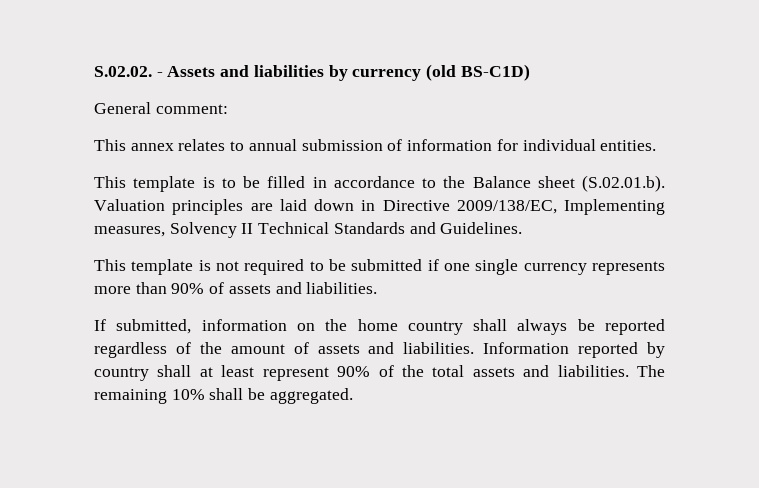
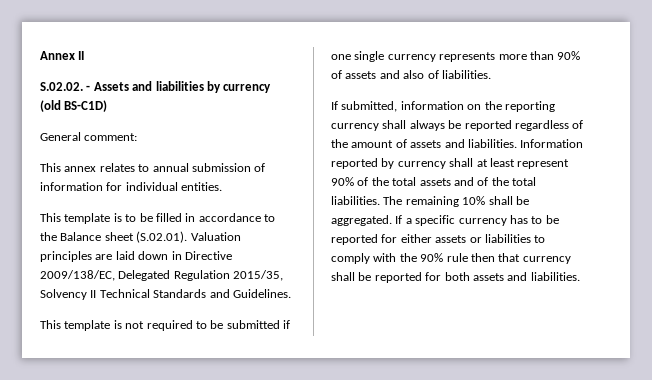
+ Annex II
- This template is to be filled in accordance to the Balance sheet (S.02.01.b). Valuation principles are laid down in Directive 2009/138/EC, Implementing measures, Solvency II Technical Standards and Guidelines.
+ This template is to be filled in accordance to the Balance sheet (S.02.01). Valuation principles are laid down in Directive 2009/138/EC, Delegated Regulation 2015/35, Solvency II Technical Standards and Guidelines.
- This template is not required to be submitted if one single currency represents more than 90% of assets and liabilities.
+ This template is not required to be submitted if one single currency represents more than 90% of assets and also of liabilities.
- If submitted, information on the home country shall always be reported regardless of the amount of assets and liabilities.
+ If submitted, information on the reporting currency shall always be reported regardless of the amount of assets and liabilities.
- Information reported by country shall at least represent 90% of the total assets and liabilities.
+ Information reported by currency shall at least represent 90% of the total assets and of the total liabilities.
+ If a specific currency has to be reported for either assets or liabilities to comply with the 90% rule then that currency shall be reported for both assets and liabilities.

